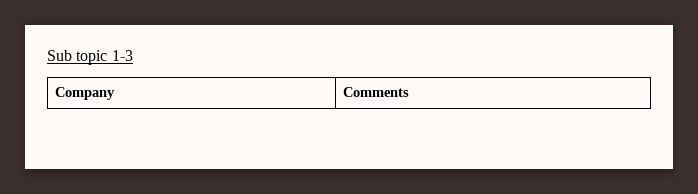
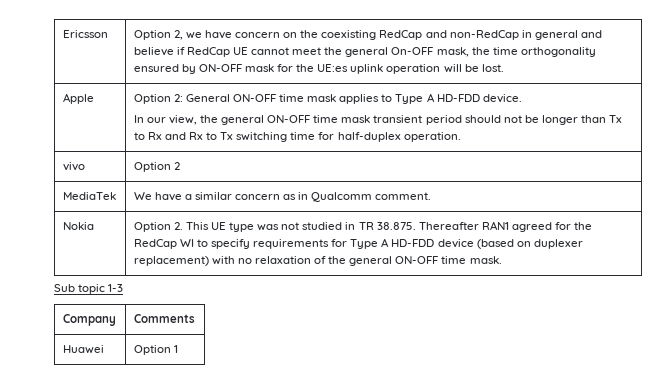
+ Ericsson | Option 2, we have concern on the coexisting RedCap and non-RedCap in general and believe if RedCap UE cannot meet the general On-OFF mask, the time orthogonality ensured by ON-OFF mask for the UE:es uplink operation will be lost.
+ Apple | Option 2: General ON-OFF time mask applies to Type A HD-FDD device.
+ In our view, the general ON-OFF time mask transient period should not be longer than Tx to Rx and Rx to Tx switching time for half-duplex operation.
+ vivo | Option 2
+ MediaTek | We have a similar concern as in Qualcomm comment.
+ Nokia | Option 2. This UE type was not studied in TR 38.875. Thereafter RAN1 agreed for the RedCap WI to specify requirements for Type A HD-FDD device (based on duplexer replacement) with no relaxation of the general ON-OFF time mask.
+ Huawei | Option 1

